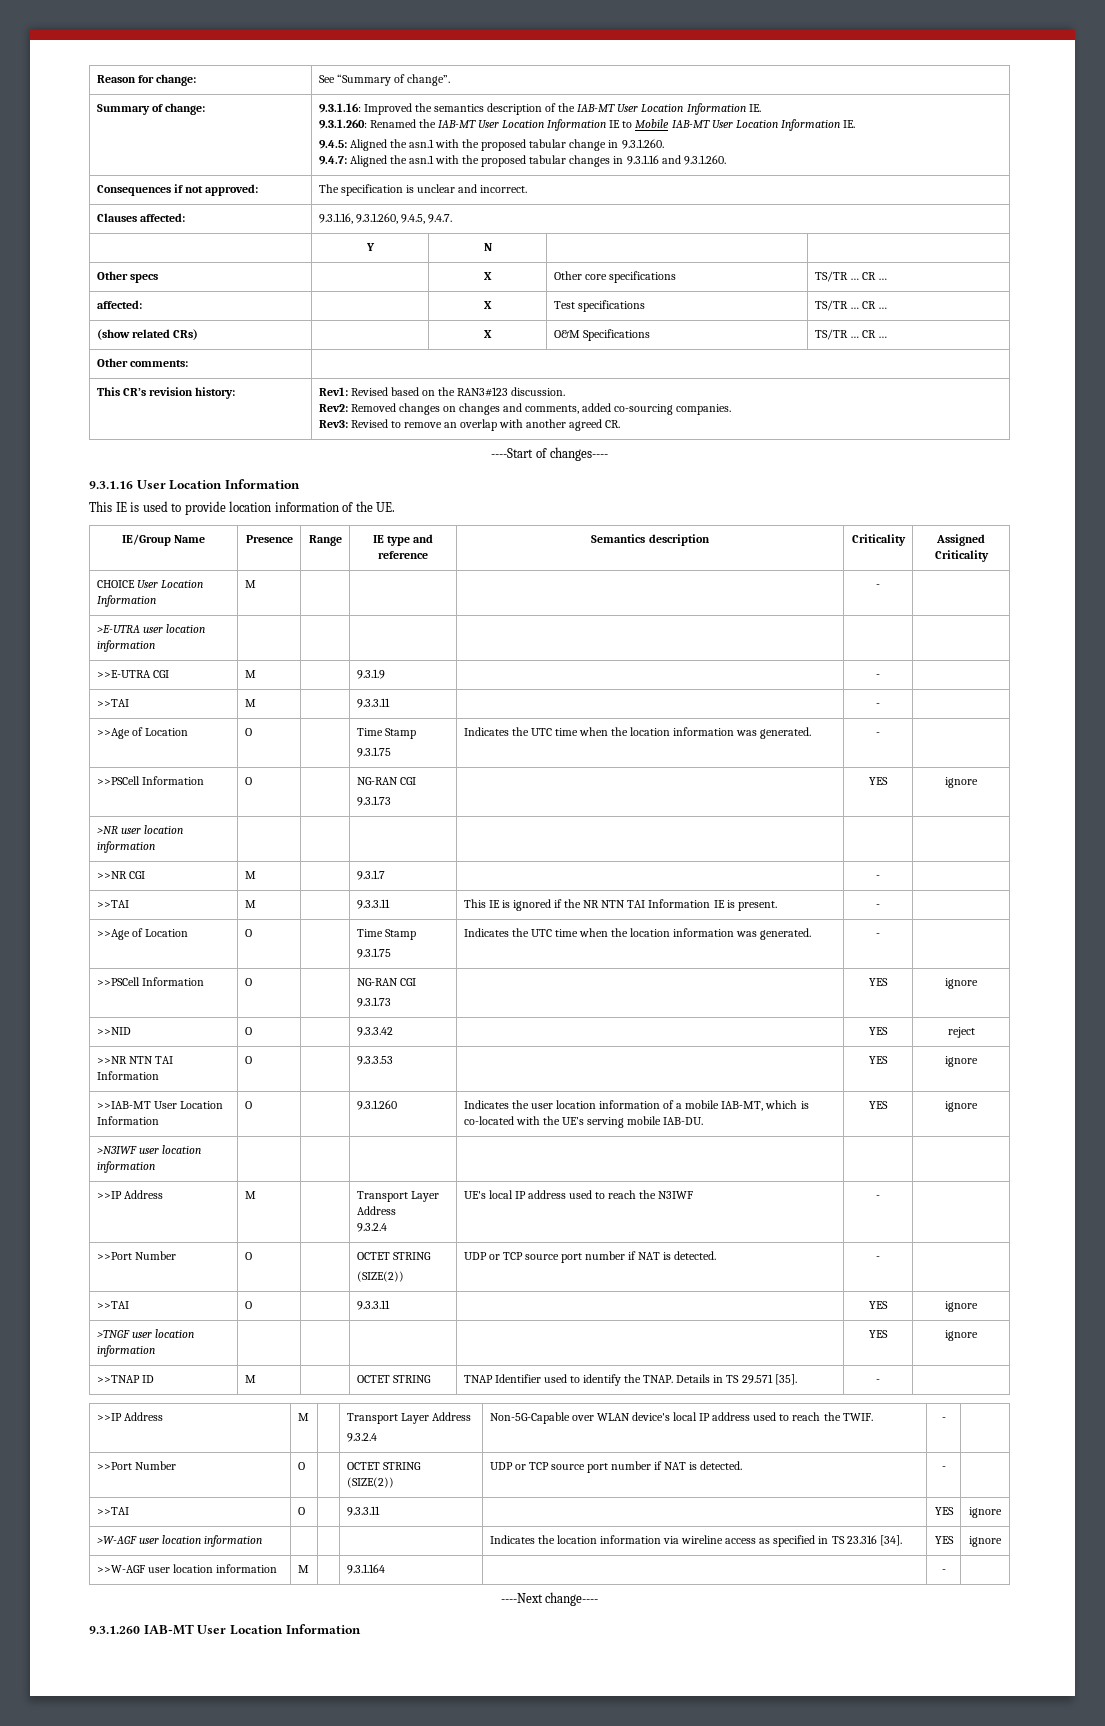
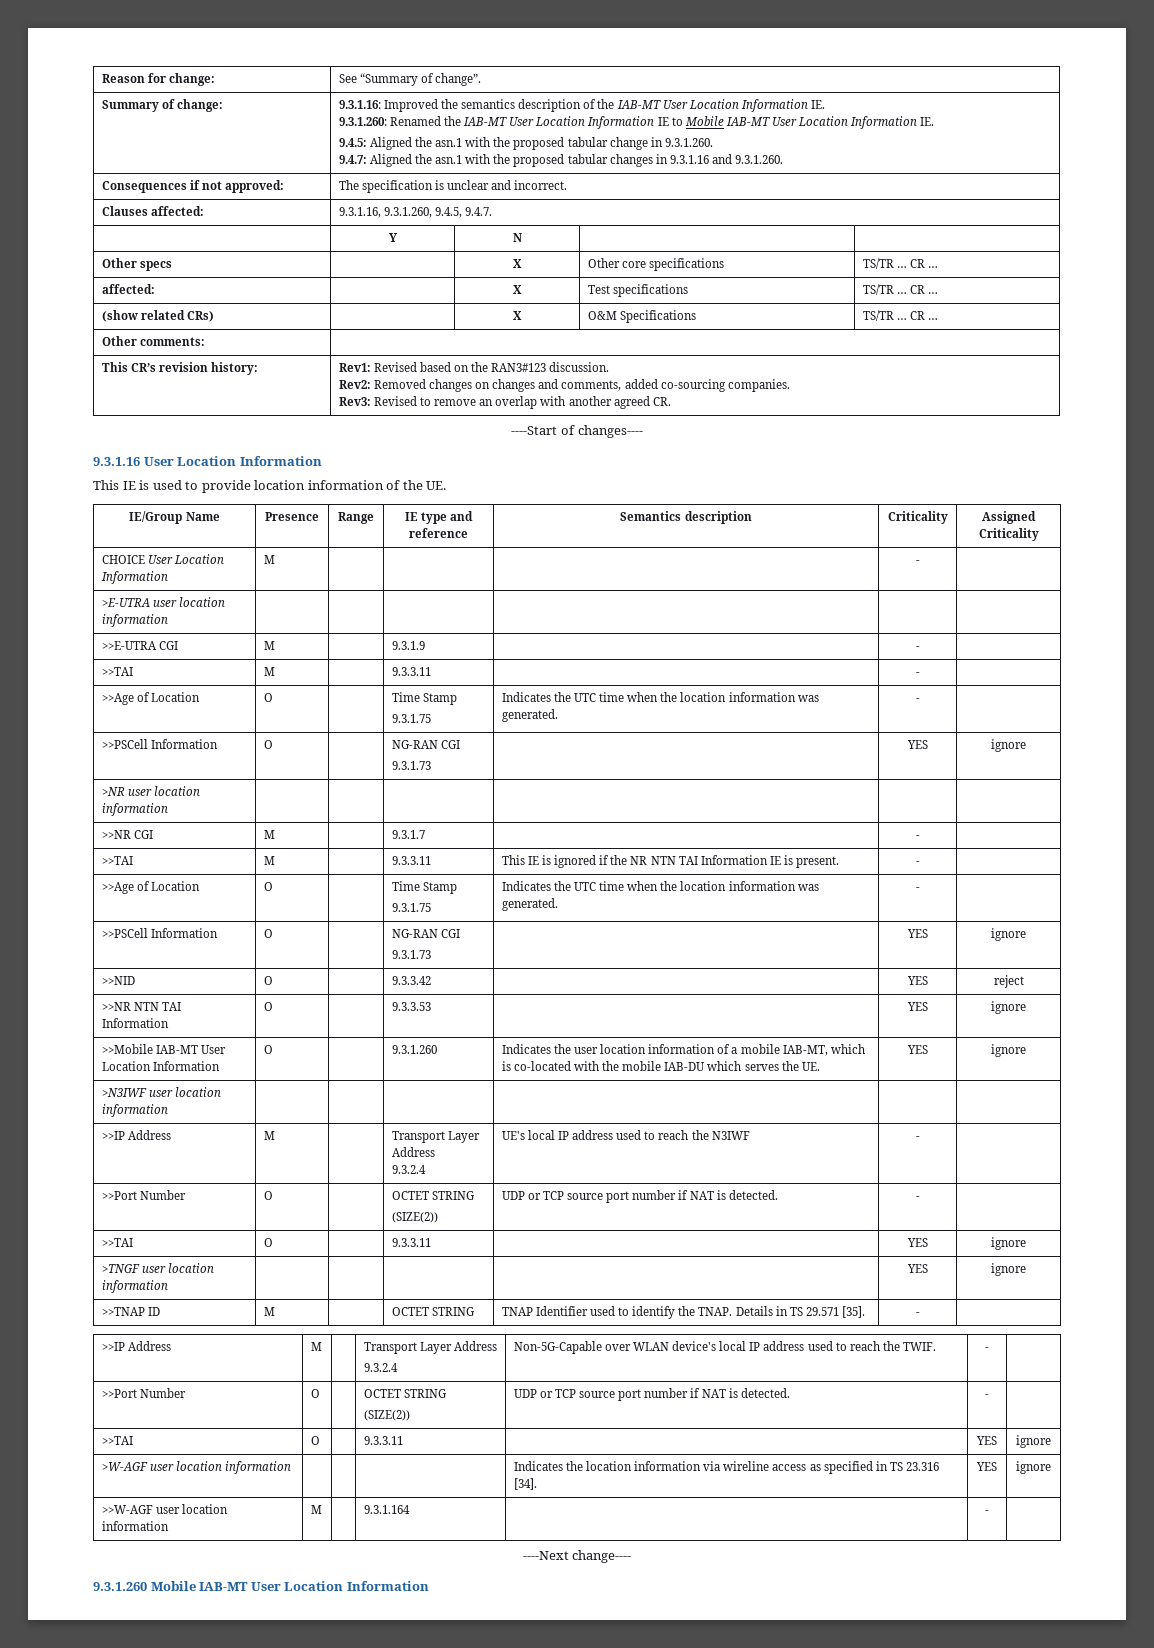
- >>IAB-MT User Location Information | O | | 9.3.1.260 | Indicates the user location information of a mobile IAB-MT, which is co-located with the UE’s serving mobile IAB-DU. | YES | ignore
+ >>Mobile IAB-MT User Location Information | O | | 9.3.1.260 | Indicates the user location information of a mobile IAB-MT, which is co-located with the mobile IAB-DU which serves the UE. | YES | ignore
- 9.3.1.260 IAB-MT User Location Information
+ 9.3.1.260 Mobile IAB-MT User Location Information

